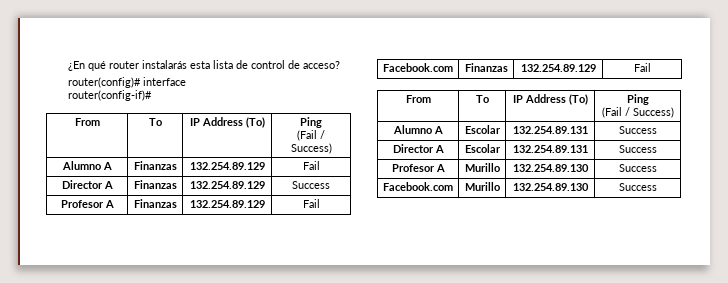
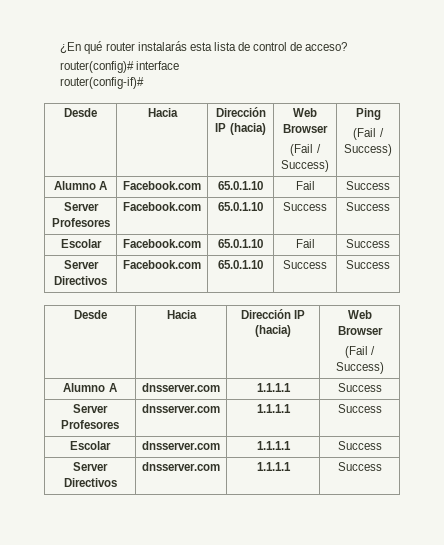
  router(config-if)#
- From | To | IP Address (To) | Ping
+ Desde | Hacia | Dirección IP (hacia) | Web Browser
+ (Fail / Success) | Ping
  (Fail / Success)
- Alumno A | Finanzas | 132.254.89.129 | Fail
- Director A | Finanzas | 132.254.89.129 | Success
- Profesor A | Finanzas | 132.254.89.129 | Fail
- Facebook.com | Finanzas | 132.254.89.129 | Fail
- From | To | IP Address (To) | Ping
+ Alumno A | Facebook.com | 65.0.1.10 | Fail | Success
+ Server Profesores | Facebook.com | 65.0.1.10 | Success | Success
+ Escolar | Facebook.com | 65.0.1.10 | Fail | Success
+ Server Directivos | Facebook.com | 65.0.1.10 | Success | Success
+ Desde | Hacia | Dirección IP (hacia) | Web Browser
  (Fail / Success)
- Alumno A | Escolar | 132.254.89.131 | Success
- Director A | Escolar | 132.254.89.131 | Success
- Profesor A | Murillo | 132.254.89.130 | Success
- Facebook.com | Murillo | 132.254.89.130 | Success
+ Alumno A | dnsserver.com | 1.1.1.1 | Success
+ Server Profesores | dnsserver.com | 1.1.1.1 | Success
+ Escolar | dnsserver.com | 1.1.1.1 | Success
+ Server Directivos | dnsserver.com | 1.1.1.1 | Success

